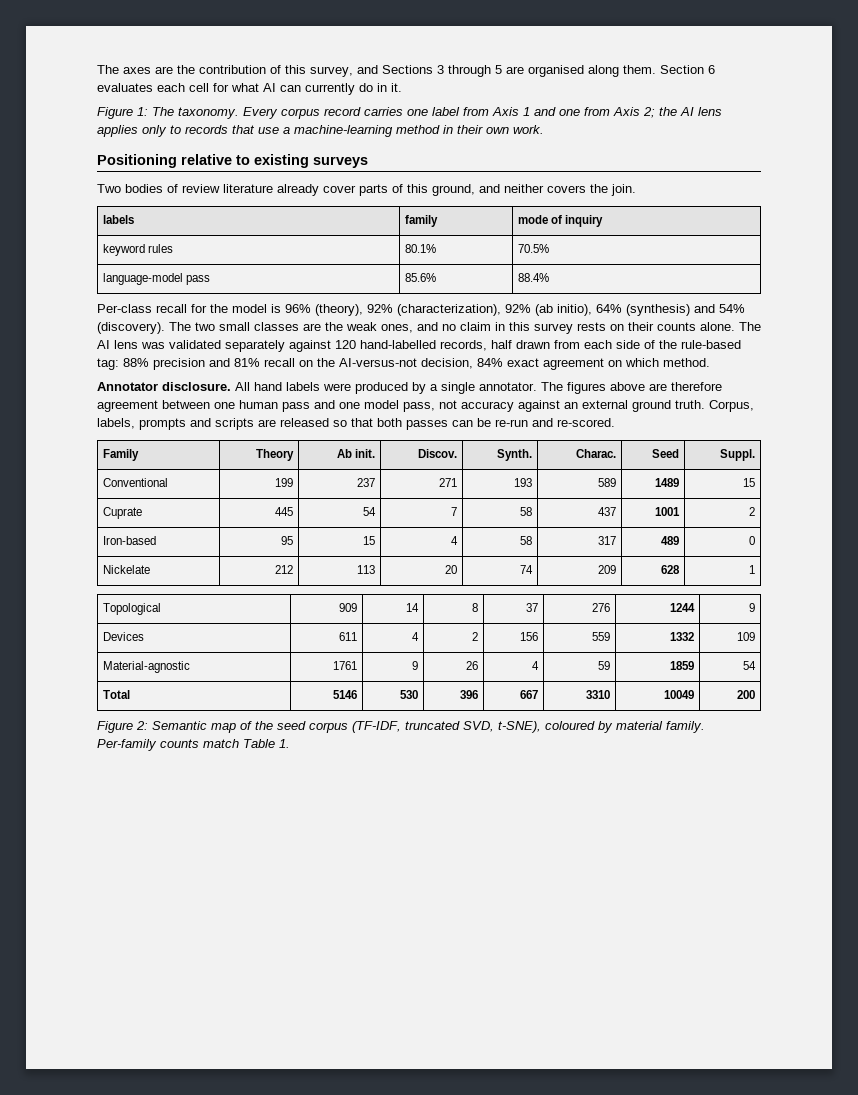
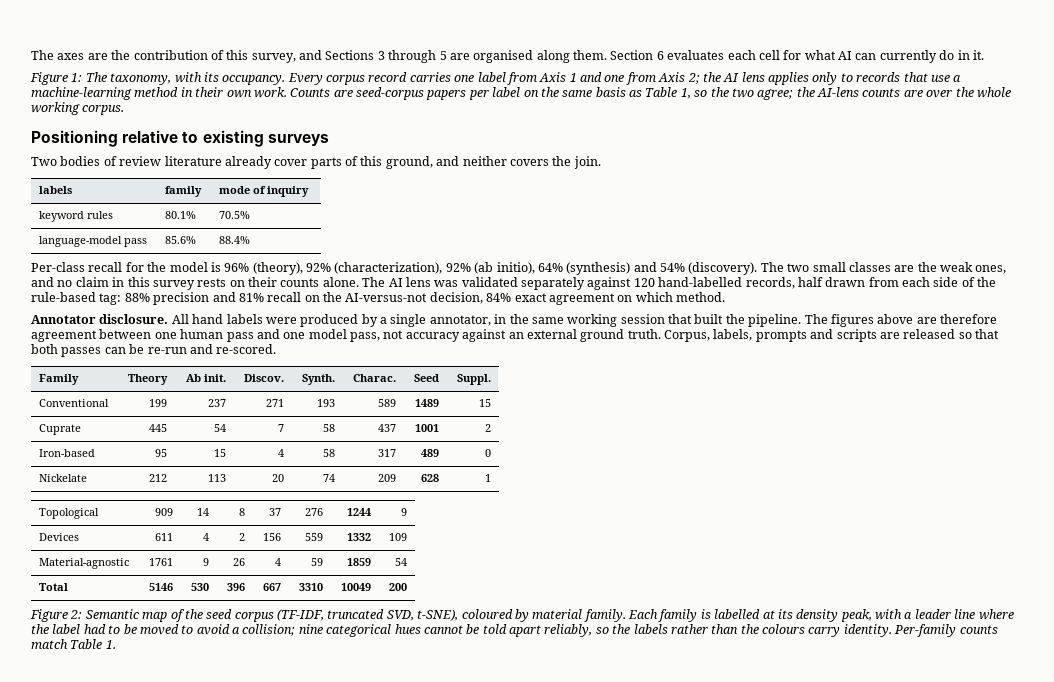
- Figure 1: The taxonomy.
+ Figure 1: The taxonomy, with its occupancy.
+ Counts are seed-corpus papers per label on the same basis as Table 1, so the two agree; the AI-lens counts are over the whole working corpus.
- All hand labels were produced by a single annotator.
+ All hand labels were produced by a single annotator, in the same working session that built the pipeline.
+ Each family is labelled at its density peak, with a leader line where the label had to be moved to avoid a collision; nine categorical hues cannot be told apart reliably, so the labels rather than the colours carry identity.

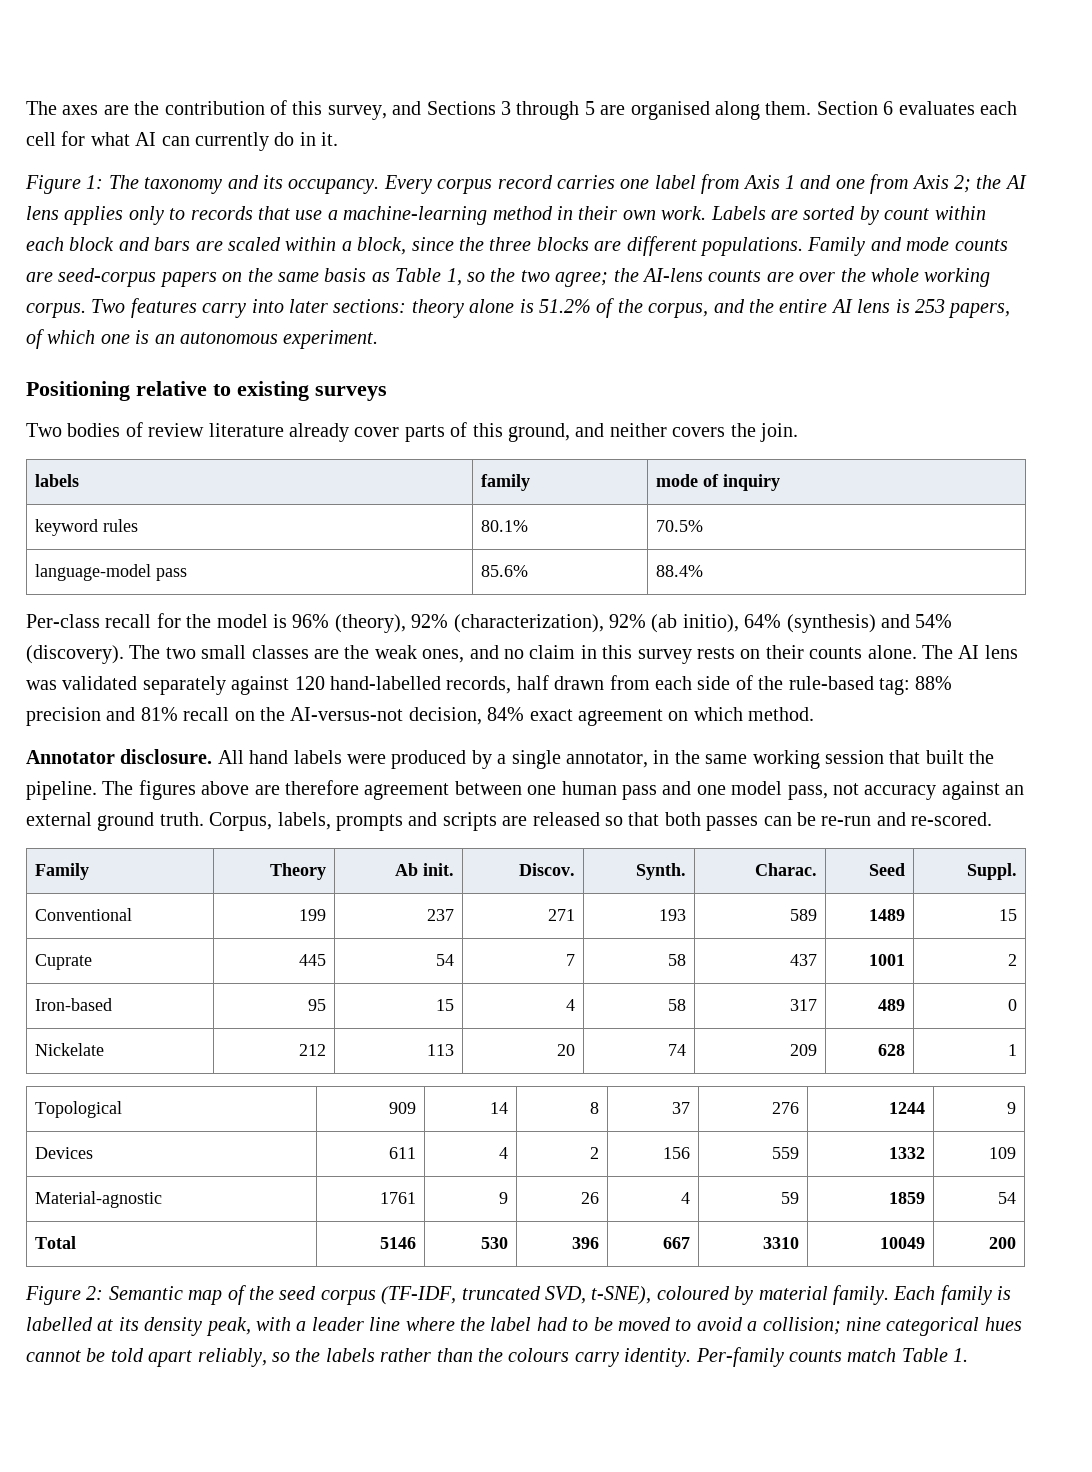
- Figure 1: The taxonomy, with its occupancy.
+ Figure 1: The taxonomy and its occupancy.
- Counts are seed-corpus papers per label on the same basis as Table 1, so the two agree; the AI-lens counts are over the whole working corpus.
+ Labels are sorted by count within each block and bars are scaled within a block, since the three blocks are different populations. Family and mode counts are seed-corpus papers on the same basis as Table 1, so the two agree; the AI-lens counts are over the whole working corpus. Two features carry into later sections: theory alone is 51.2% of the corpus, and the entire AI lens is 253 papers, of which one is an autonomous experiment.

